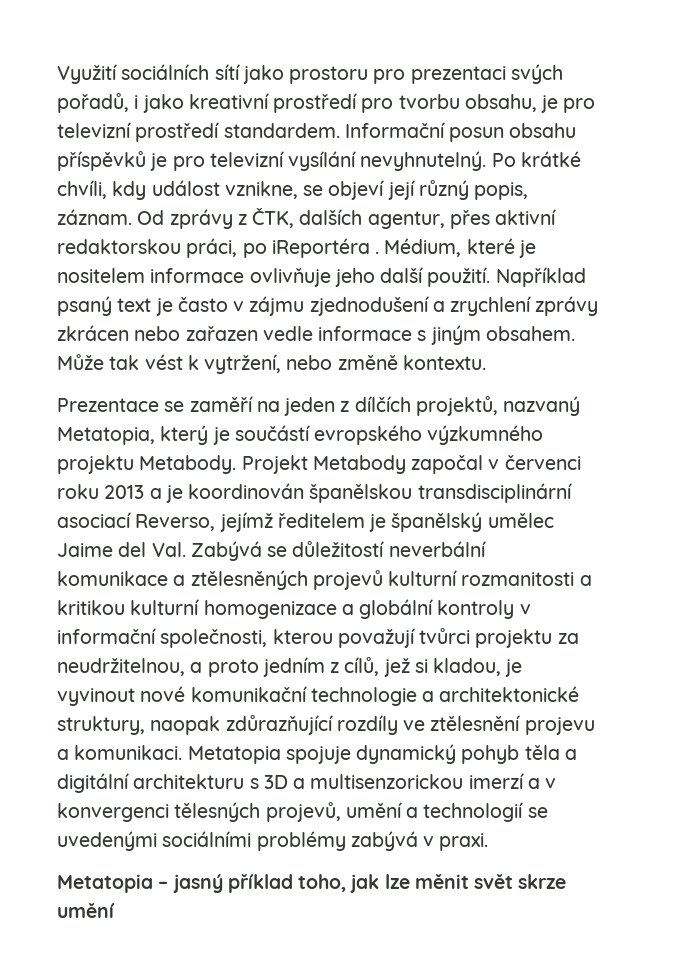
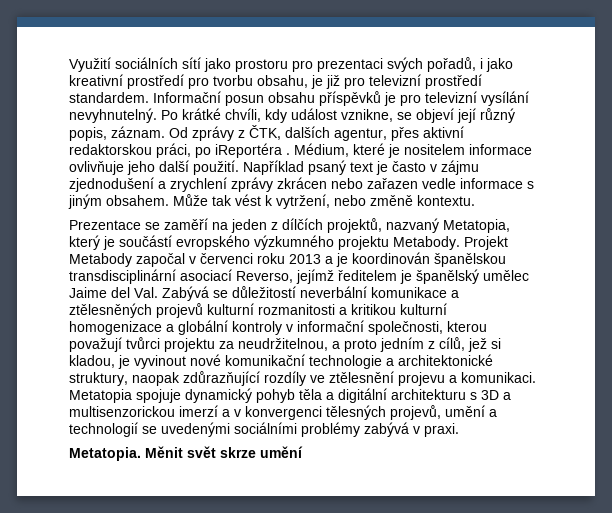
- Využití sociálních sítí jako prostoru pro prezentaci svých pořadů, i jako kreativní prostředí pro tvorbu obsahu, je pro televizní prostředí standardem.
+ Využití sociálních sítí jako prostoru pro prezentaci svých pořadů, i jako kreativní prostředí pro tvorbu obsahu, je již pro televizní prostředí standardem.
- Metatopia – jasný příklad toho, jak lze měnit svět skrze umění
+ Metatopia. Měnit svět skrze umění

